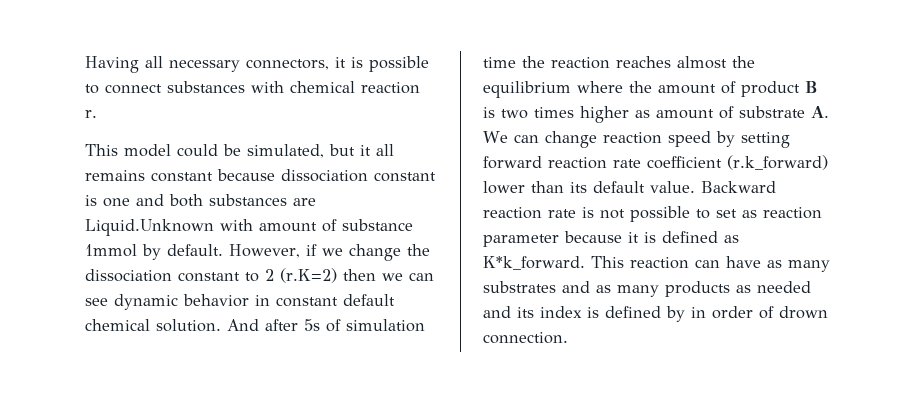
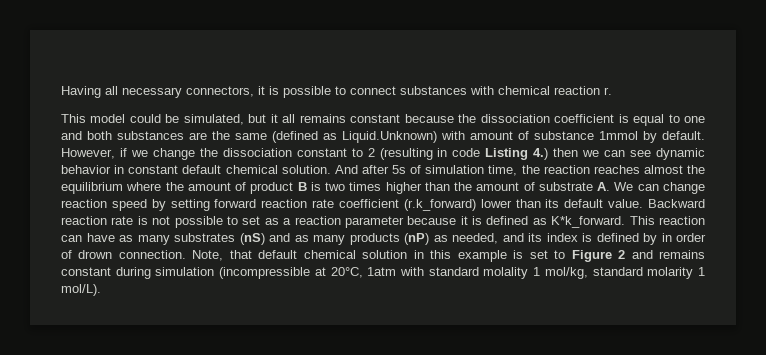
- This model could be simulated, but it all remains constant because dissociation constant is one and both substances are Liquid.Unknown with amount of substance 1mmol by default.
+ This model could be simulated, but it all remains constant because the dissociation coefficient is equal to one and both substances are the same (defined as Liquid.Unknown) with amount of substance 1mmol by default.
- However, if we change the dissociation constant to 2 (r.K=2) then we can see dynamic behavior in constant default chemical solution.
+ However, if we change the dissociation constant to 2 (resulting in code Listing 4.) then we can see dynamic behavior in constant default chemical solution.
- And after 5s of simulation time the reaction reaches almost the equilibrium where the amount of product B is two times higher as amount of substrate A. We can change reaction speed by setting forward reaction rate coefficient (r.k_forward) lower than its default value.
+ And after 5s of simulation time, the reaction reaches almost the equilibrium where the amount of product B is two times higher than the amount of substrate A. We can change reaction speed by setting forward reaction rate coefficient (r.k_forward) lower than its default value.
- Backward reaction rate is not possible to set as reaction parameter because it is defined as K*k_forward.
+ Backward reaction rate is not possible to set as a reaction parameter because it is defined as K*k_forward.
- This reaction can have as many substrates and as many products as needed and its index is defined by in order of drown connection.
+ This reaction can have as many substrates (nS) and as many products (nP) as needed, and its index is defined by in order of drown connection.
+ Note, that default chemical solution in this example is set to Figure 2 and remains constant during simulation (incompressible at 20°C, 1atm with standard molality 1 mol/kg, standard molarity 1 mol/L).

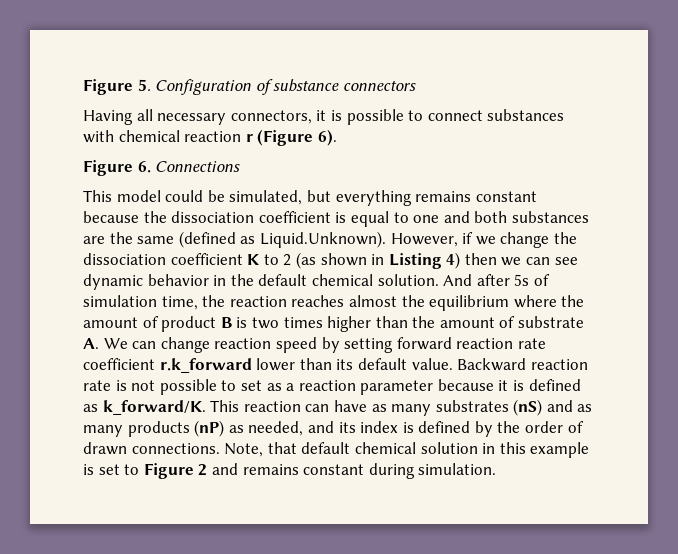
+ Figure 5. Configuration of substance connectors
- Having all necessary connectors, it is possible to connect substances with chemical reaction r.
+ Having all necessary connectors, it is possible to connect substances with chemical reaction r (Figure 6).
+ Figure 6. Connections
- This model could be simulated, but it all remains constant because the dissociation coefficient is equal to one and both substances are the same (defined as Liquid.Unknown) with amount of substance 1mmol by default. However, if we change the dissociation constant to 2 (resulting in code Listing 4.) then we can see dynamic behavior in constant default chemical solution.
+ This model could be simulated, but everything remains constant because the dissociation coefficient is equal to one and both substances are the same (defined as Liquid.Unknown). However, if we change the dissociation coefficient K to 2 (as shown in Listing 4) then we can see dynamic behavior in the default chemical solution.
- And after 5s of simulation time, the reaction reaches almost the equilibrium where the amount of product B is two times higher than the amount of substrate A. We can change reaction speed by setting forward reaction rate coefficient (r.k_forward) lower than its default value.
+ And after 5s of simulation time, the reaction reaches almost the equilibrium where the amount of product B is two times higher than the amount of substrate A. We can change reaction speed by setting forward reaction rate coefficient r.k_forward lower than its default value.
- Backward reaction rate is not possible to set as a reaction parameter because it is defined as K*k_forward.
+ Backward reaction rate is not possible to set as a reaction parameter because it is defined as k_forward/K.
- This reaction can have as many substrates (nS) and as many products (nP) as needed, and its index is defined by in order of drown connection.
+ This reaction can have as many substrates (nS) and as many products (nP) as needed, and its index is defined by the order of drawn connections.
- Note, that default chemical solution in this example is set to Figure 2 and remains constant during simulation (incompressible at 20°C, 1atm with standard molality 1 mol/kg, standard molarity 1 mol/L).
+ Note, that default chemical solution in this example is set to Figure 2 and remains constant during simulation.

